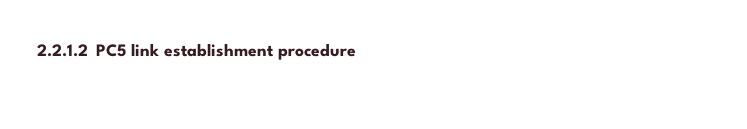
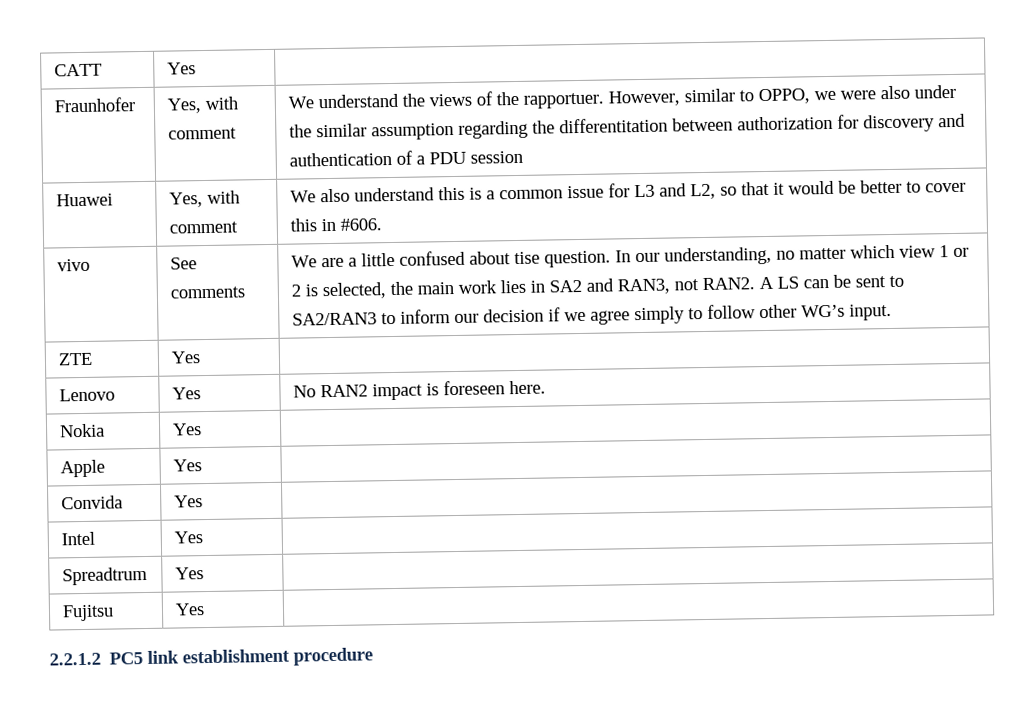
+ CATT | Yes |
+ Fraunhofer | Yes, with comment | We understand the views of the rapportuer. However, similar to OPPO, we were also under the similar assumption regarding the differentitation between authorization for discovery and authentication of a PDU session
+ Huawei | Yes, with comment | We also understand this is a common issue for L3 and L2, so that it would be better to cover this in #606.
+ vivo | See comments | We are a little confused about tise question. In our understanding, no matter which view 1 or 2 is selected, the main work lies in SA2 and RAN3, not RAN2. A LS can be sent to SA2/RAN3 to inform our decision if we agree simply to follow other WG’s input.
+ ZTE | Yes |
+ Lenovo | Yes | No RAN2 impact is foreseen here.
+ Nokia | Yes |
+ Apple | Yes |
+ Convida | Yes |
+ Intel | Yes |
+ Spreadtrum | Yes |
+ Fujitsu | Yes |

